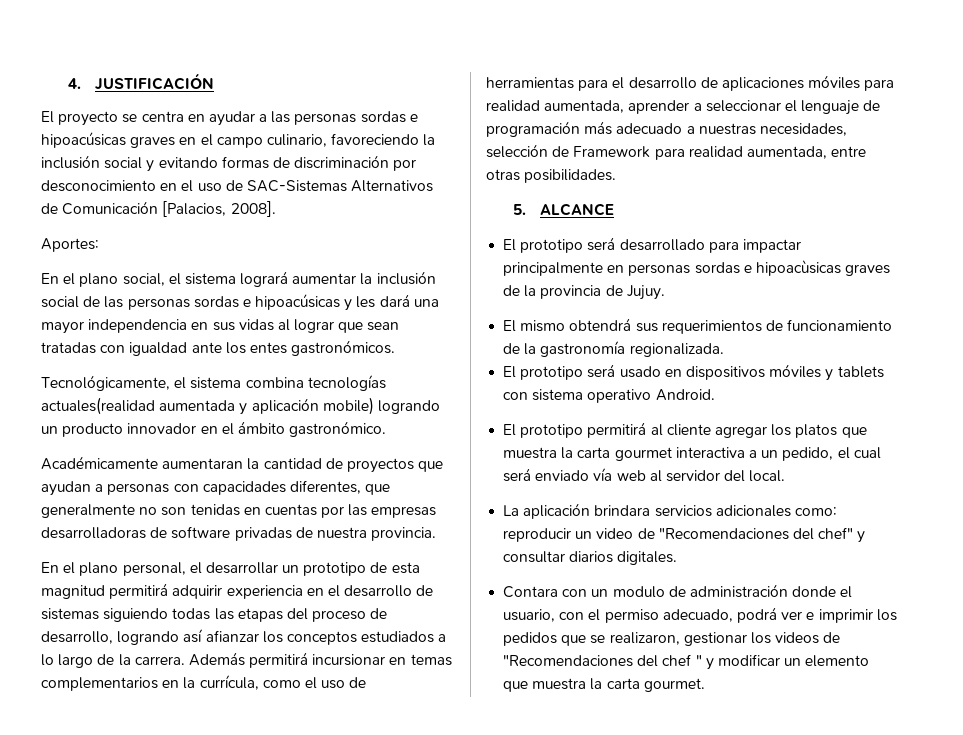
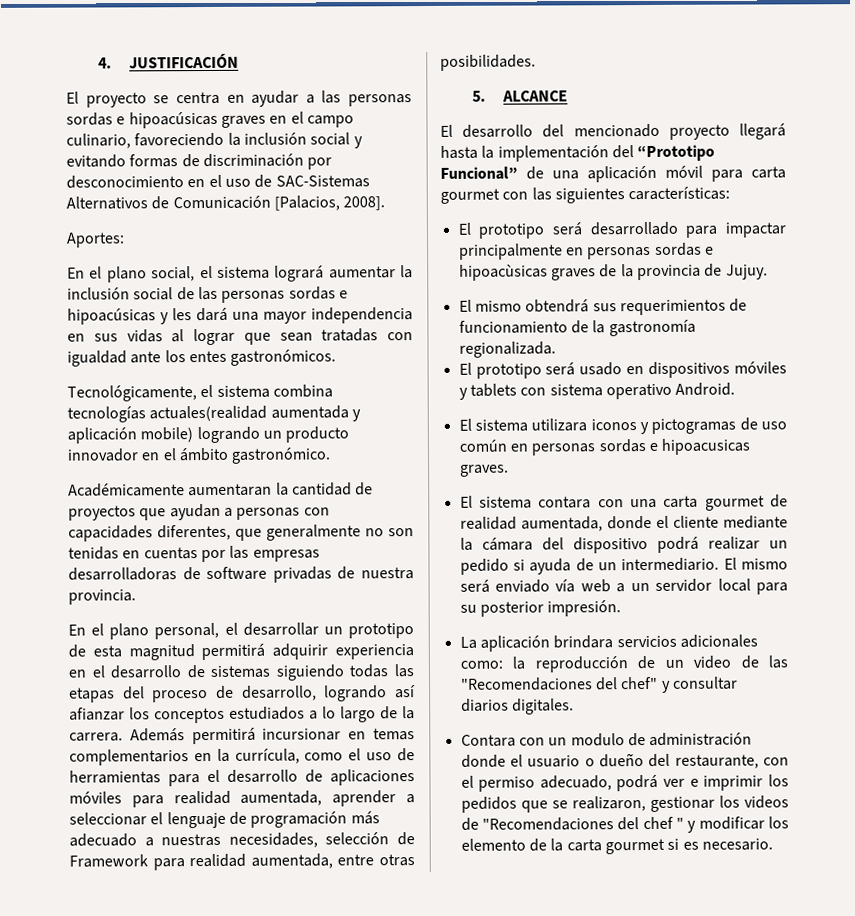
+ El desarrollo del mencionado proyecto llegará hasta la implementación del “Prototipo Funcional” de una aplicación móvil para carta gourmet con las siguientes características:
- El prototipo permitirá al cliente agregar los platos que muestra la carta gourmet interactiva a un pedido, el cual será enviado vía web al servidor del local.
+ El sistema utilizara iconos y pictogramas de uso común en personas sordas e hipoacusicas graves.
+ El sistema contara con una carta gourmet de realidad aumentada, donde el cliente mediante la cámara del dispositivo podrá realizar un pedido si ayuda de un intermediario. El mismo será enviado vía web a un servidor local para su posterior impresión.
- La aplicación brindara servicios adicionales como: reproducir un video de "Recomendaciones del chef" y consultar diarios digitales.
+ La aplicación brindara servicios adicionales como: la reproducción de un video de las "Recomendaciones del chef" y consultar diarios digitales.
- Contara con un modulo de administración donde el usuario, con el permiso adecuado, podrá ver e imprimir los pedidos que se realizaron, gestionar los videos de "Recomendaciones del chef " y modificar un elemento que muestra la carta gourmet.
+ Contara con un modulo de administración donde el usuario o dueño del restaurante, con el permiso adecuado, podrá ver e imprimir los pedidos que se realizaron, gestionar los videos de "Recomendaciones del chef " y modificar los elemento de la carta gourmet si es necesario.

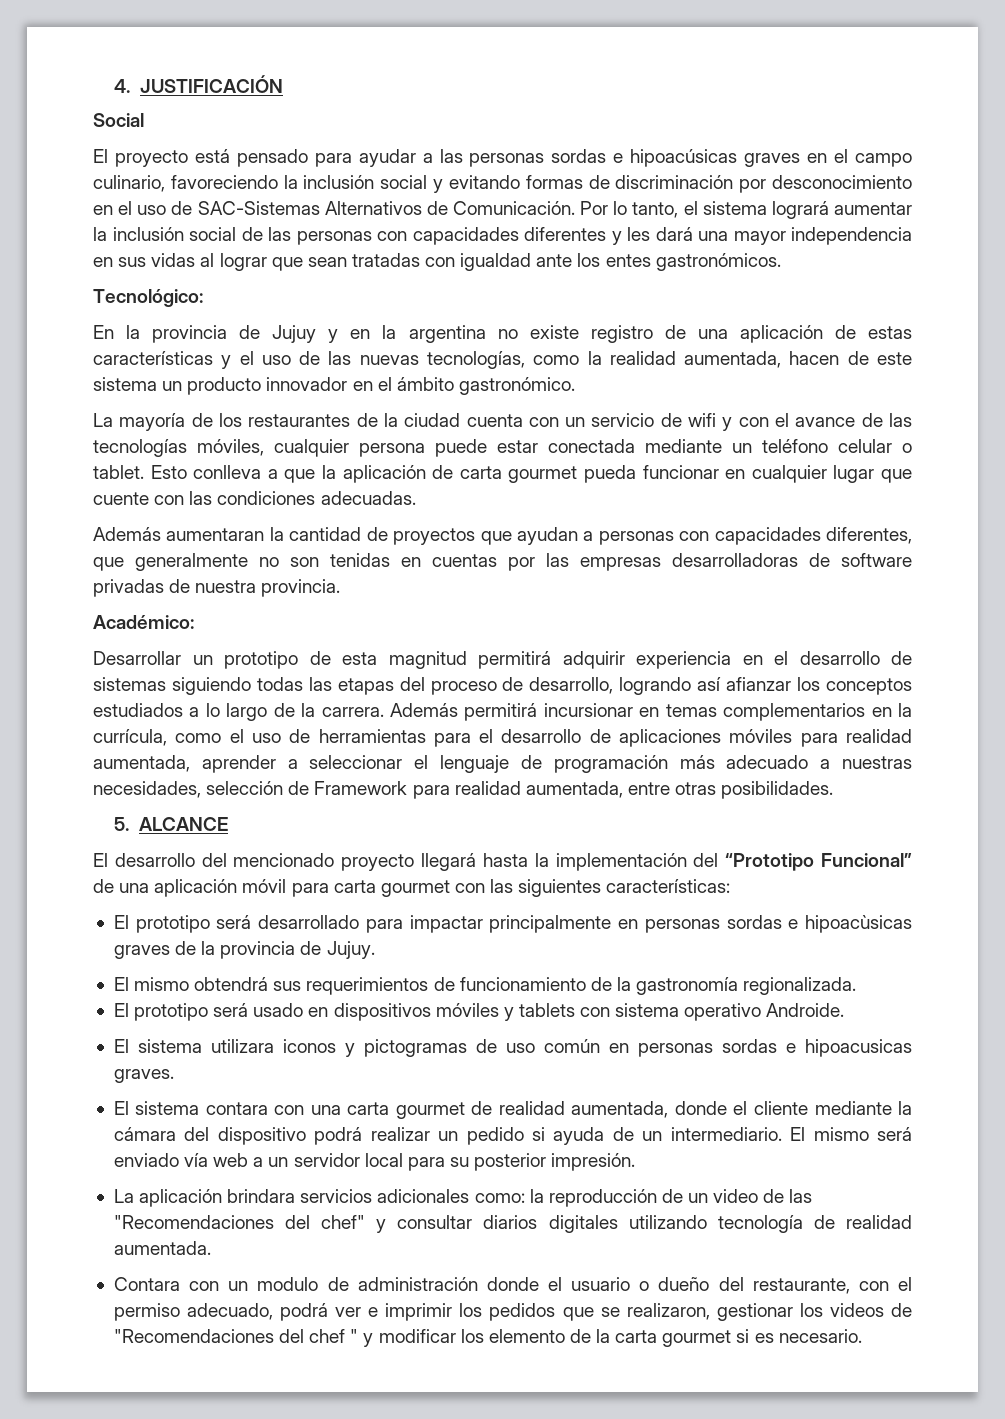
+ Social
- El proyecto se centra en ayudar a las personas sordas e hipoacúsicas graves en el campo culinario, favoreciendo la inclusión social y evitando formas de discriminación por desconocimiento en el uso de SAC-Sistemas Alternativos de Comunicación [Palacios, 2008].
- Aportes:
- En el plano social, el sistema logrará aumentar la inclusión social de las personas sordas e hipoacúsicas y les dará una mayor independencia en sus vidas al lograr que sean tratadas con igualdad ante los entes gastronómicos.
+ El proyecto está pensado para ayudar a las personas sordas e hipoacúsicas graves en el campo culinario, favoreciendo la inclusión social y evitando formas de discriminación por desconocimiento en el uso de SAC-Sistemas Alternativos de Comunicación. Por lo tanto, el sistema logrará aumentar la inclusión social de las personas con capacidades diferentes y les dará una mayor independencia en sus vidas al lograr que sean tratadas con igualdad ante los entes gastronómicos.
- Tecnológicamente, el sistema combina tecnologías actuales(realidad aumentada y aplicación mobile) logrando un producto innovador en el ámbito gastronómico.
+ Tecnológico:
+ En la provincia de Jujuy y en la argentina no existe registro de una aplicación de estas características y el uso de las nuevas tecnologías, como la realidad aumentada, hacen de este sistema un producto innovador en el ámbito gastronómico.
- Académicamente aumentaran la cantidad de proyectos que ayudan a personas con capacidades diferentes, que generalmente no son tenidas en cuentas por las empresas desarrolladoras de software privadas de nuestra provincia.
+ La mayoría de los restaurantes de la ciudad cuenta con un servicio de wifi y con el avance de las tecnologías móviles, cualquier persona puede estar conectada mediante un teléfono celular o tablet. Esto conlleva a que la aplicación de carta gourmet pueda funcionar en cualquier lugar que cuente con las condiciones adecuadas.
+ Además aumentaran la cantidad de proyectos que ayudan a personas con capacidades diferentes, que generalmente no son tenidas en cuentas por las empresas desarrolladoras de software privadas de nuestra provincia.
- En el plano personal, el desarrollar un prototipo de esta magnitud permitirá adquirir experiencia en el desarrollo de sistemas siguiendo todas las etapas del proceso de desarrollo, logrando así afianzar los conceptos estudiados a lo largo de la carrera.
+ Académico:
+ Desarrollar un prototipo de esta magnitud permitirá adquirir experiencia en el desarrollo de sistemas siguiendo todas las etapas del proceso de desarrollo, logrando así afianzar los conceptos estudiados a lo largo de la carrera.
- El prototipo será usado en dispositivos móviles y tablets con sistema operativo Android.
+ El prototipo será usado en dispositivos móviles y tablets con sistema operativo Androide.
- La aplicación brindara servicios adicionales como: la reproducción de un video de las "Recomendaciones del chef" y consultar diarios digitales.
+ La aplicación brindara servicios adicionales como: la reproducción de un video de las "Recomendaciones del chef" y consultar diarios digitales utilizando tecnología de realidad aumentada.

